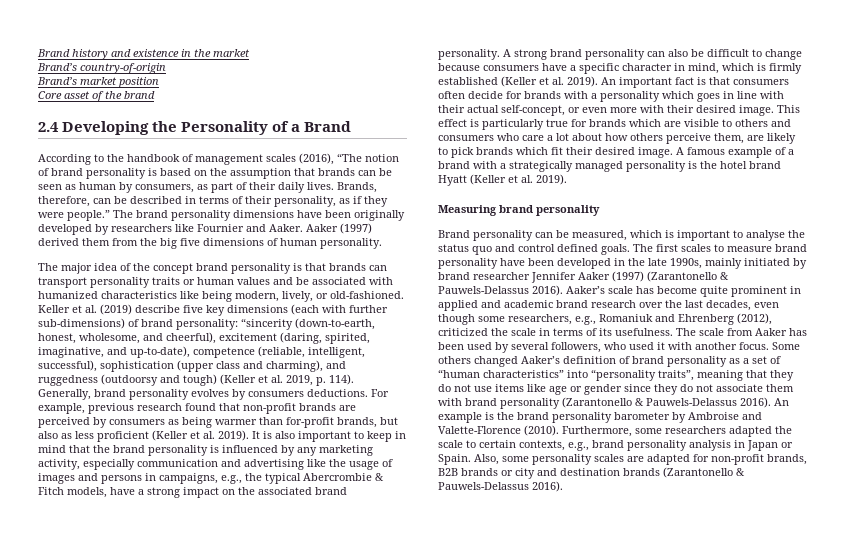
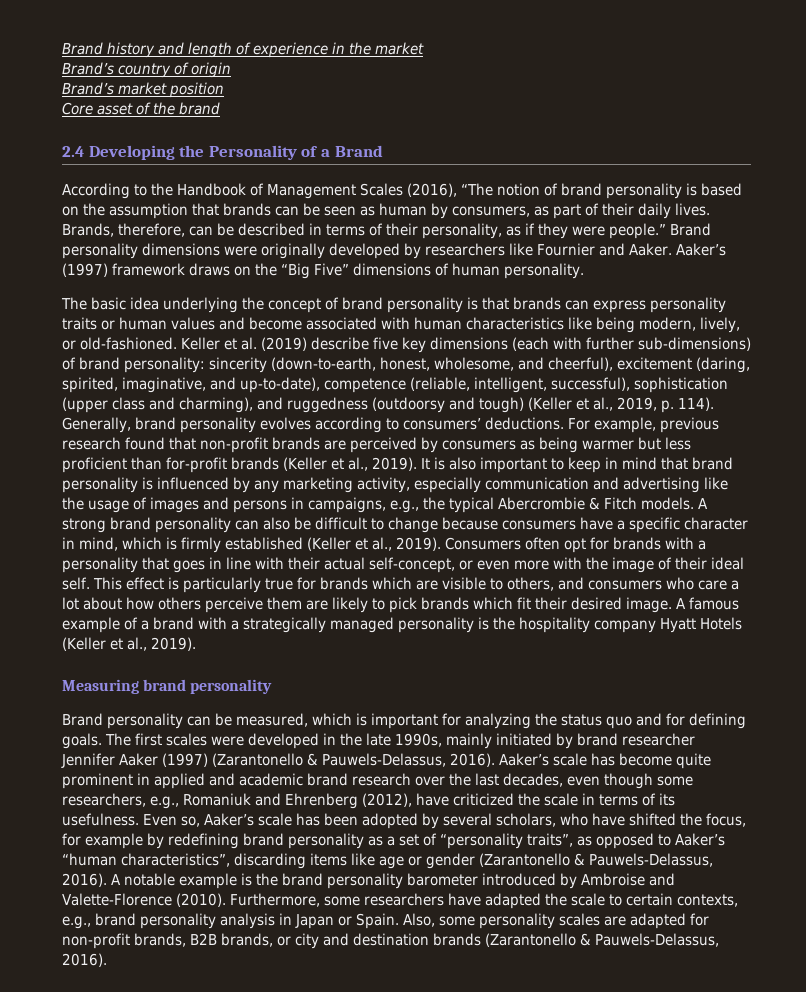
- Brand history and existence in the market
+ Brand history and length of experience in the market
- Brand’s country-of-origin
+ Brand’s country of origin
- According to the handbook of management scales (2016), “The notion of brand personality is based on the assumption that brands can be seen as human by consumers, as part of their daily lives.
+ According to the Handbook of Management Scales (2016), “The notion of brand personality is based on the assumption that brands can be seen as human by consumers, as part of their daily lives.
- The brand personality dimensions have been originally developed by researchers like Fournier and Aaker.
+ Brand personality dimensions were originally developed by researchers like Fournier and Aaker.
- Aaker (1997) derived them from the big five dimensions of human personality.
+ Aaker’s (1997) framework draws on the “Big Five” dimensions of human personality.
- The major idea of the concept brand personality is that brands can transport personality traits or human values and be associated with humanized characteristics like being modern, lively, or old-fashioned.
+ The basic idea underlying the concept of brand personality is that brands can express personality traits or human values and become associated with human characteristics like being modern, lively, or old-fashioned.
- Keller et al. (2019) describe five key dimensions (each with further sub-dimensions) of brand personality: “sincerity (down-to-earth, honest, wholesome, and cheerful), excitement (daring, spirited, imaginative, and up-to-date), competence (reliable, intelligent, successful), sophistication (upper class and charming), and ruggedness (outdoorsy and tough) (Keller et al. 2019, p. 114).
+ Keller et al. (2019) describe five key dimensions (each with further sub-dimensions) of brand personality: sincerity (down-to-earth, honest, wholesome, and cheerful), excitement (daring, spirited, imaginative, and up-to-date), competence (reliable, intelligent, successful), sophistication (upper class and charming), and ruggedness (outdoorsy and tough) (Keller et al., 2019, p. 114).
- Generally, brand personality evolves by consumers deductions.
+ Generally, brand personality evolves according to consumers’ deductions.
- For example, previous research found that non-profit brands are perceived by consumers as being warmer than for-profit brands, but also as less proficient (Keller et al. 2019).
+ For example, previous research found that non-profit brands are perceived by consumers as being warmer but less proficient than for-profit brands (Keller et al., 2019).
- It is also important to keep in mind that the brand personality is influenced by any marketing activity, especially communication and advertising like the usage of images and persons in campaigns, e.g., the typical Abercrombie & Fitch models, have a strong impact on the associated brand personality.
+ It is also important to keep in mind that brand personality is influenced by any marketing activity, especially communication and advertising like the usage of images and persons in campaigns, e.g., the typical Abercrombie & Fitch models.
- A strong brand personality can also be difficult to change because consumers have a specific character in mind, which is firmly established (Keller et al. 2019). An important fact is that consumers often decide for brands with a personality which goes in line with their actual self-concept, or even more with their desired image.
+ A strong brand personality can also be difficult to change because consumers have a specific character in mind, which is firmly established (Keller et al., 2019). Consumers often opt for brands with a personality that goes in line with their actual self-concept, or even more with the image of their ideal self.
- This effect is particularly true for brands which are visible to others and consumers who care a lot about how others perceive them, are likely to pick brands which fit their desired image.
+ This effect is particularly true for brands which are visible to others, and consumers who care a lot about how others perceive them are likely to pick brands which fit their desired image.
- A famous example of a brand with a strategically managed personality is the hotel brand Hyatt (Keller et al. 2019).
+ A famous example of a brand with a strategically managed personality is the hospitality company Hyatt Hotels (Keller et al., 2019).
- Brand personality can be measured, which is important to analyse the status quo and control defined goals.
+ Brand personality can be measured, which is important for analyzing the status quo and for defining goals.
- The first scales to measure brand personality have been developed in the late 1990s, mainly initiated by brand researcher Jennifer Aaker (1997) (Zarantonello & Pauwels-Delassus 2016).
+ The first scales were developed in the late 1990s, mainly initiated by brand researcher Jennifer Aaker (1997) (Zarantonello & Pauwels-Delassus, 2016).
- Aaker’s scale has become quite prominent in applied and academic brand research over the last decades, even though some researchers, e.g., Romaniuk and Ehrenberg (2012), criticized the scale in terms of its usefulness.
+ Aaker’s scale has become quite prominent in applied and academic brand research over the last decades, even though some researchers, e.g., Romaniuk and Ehrenberg (2012), have criticized the scale in terms of its usefulness.
- The scale from Aaker has been used by several followers, who used it with another focus. Some others changed Aaker’s definition of brand personality as a set of “human characteristics” into “personality traits”, meaning that they do not use items like age or gender since they do not associate them with brand personality (Zarantonello & Pauwels-Delassus 2016). An example is the brand personality barometer by Ambroise and Valette-Florence (2010).
+ Even so, Aaker’s scale has been adopted by several scholars, who have shifted the focus, for example by redefining brand personality as a set of “personality traits”, as opposed to Aaker’s “human characteristics”, discarding items like age or gender (Zarantonello & Pauwels-Delassus, 2016). A notable example is the brand personality barometer introduced by Ambroise and Valette-Florence (2010).
- Furthermore, some researchers adapted the scale to certain contexts, e.g., brand personality analysis in Japan or Spain.
+ Furthermore, some researchers have adapted the scale to certain contexts, e.g., brand personality analysis in Japan or Spain.
- Also, some personality scales are adapted for non-profit brands, B2B brands or city and destination brands (Zarantonello & Pauwels-Delassus 2016).
+ Also, some personality scales are adapted for non-profit brands, B2B brands, or city and destination brands (Zarantonello & Pauwels-Delassus, 2016).

